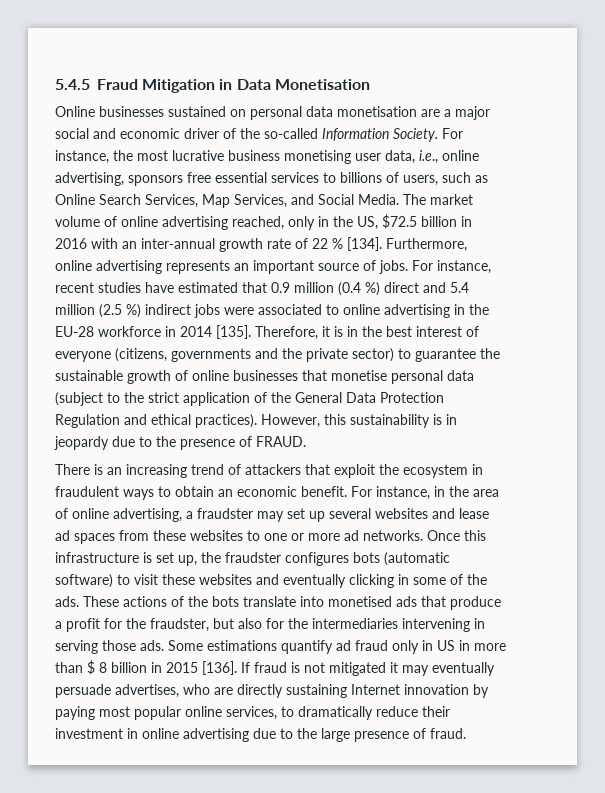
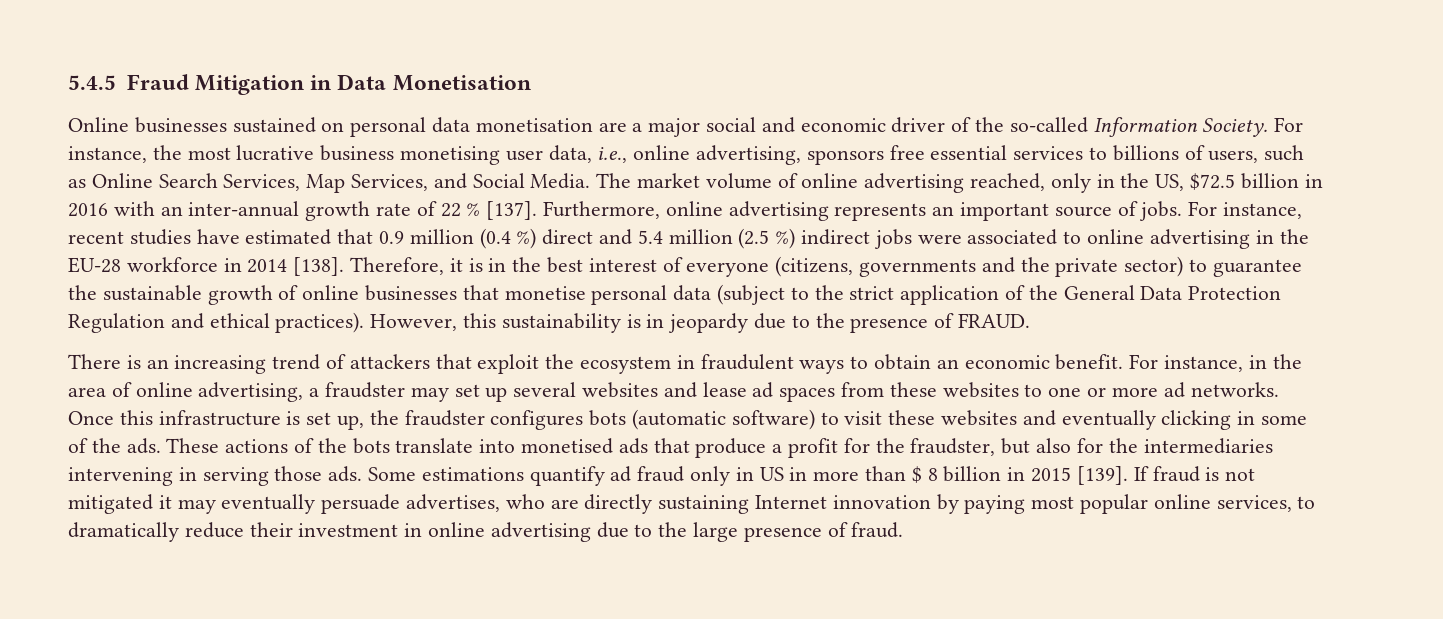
- The market volume of online advertising reached, only in the US, $72.5 billion in 2016 with an inter-annual growth rate of 22 % [134].
+ The market volume of online advertising reached, only in the US, $72.5 billion in 2016 with an inter-annual growth rate of 22 % [137].
- For instance, recent studies have estimated that 0.9 million (0.4 %) direct and 5.4 million (2.5 %) indirect jobs were associated to online advertising in the EU-28 workforce in 2014 [135].
+ For instance, recent studies have estimated that 0.9 million (0.4 %) direct and 5.4 million (2.5 %) indirect jobs were associated to online advertising in the EU-28 workforce in 2014 [138].
- Some estimations quantify ad fraud only in US in more than $ 8 billion in 2015 [136].
+ Some estimations quantify ad fraud only in US in more than $ 8 billion in 2015 [139].

